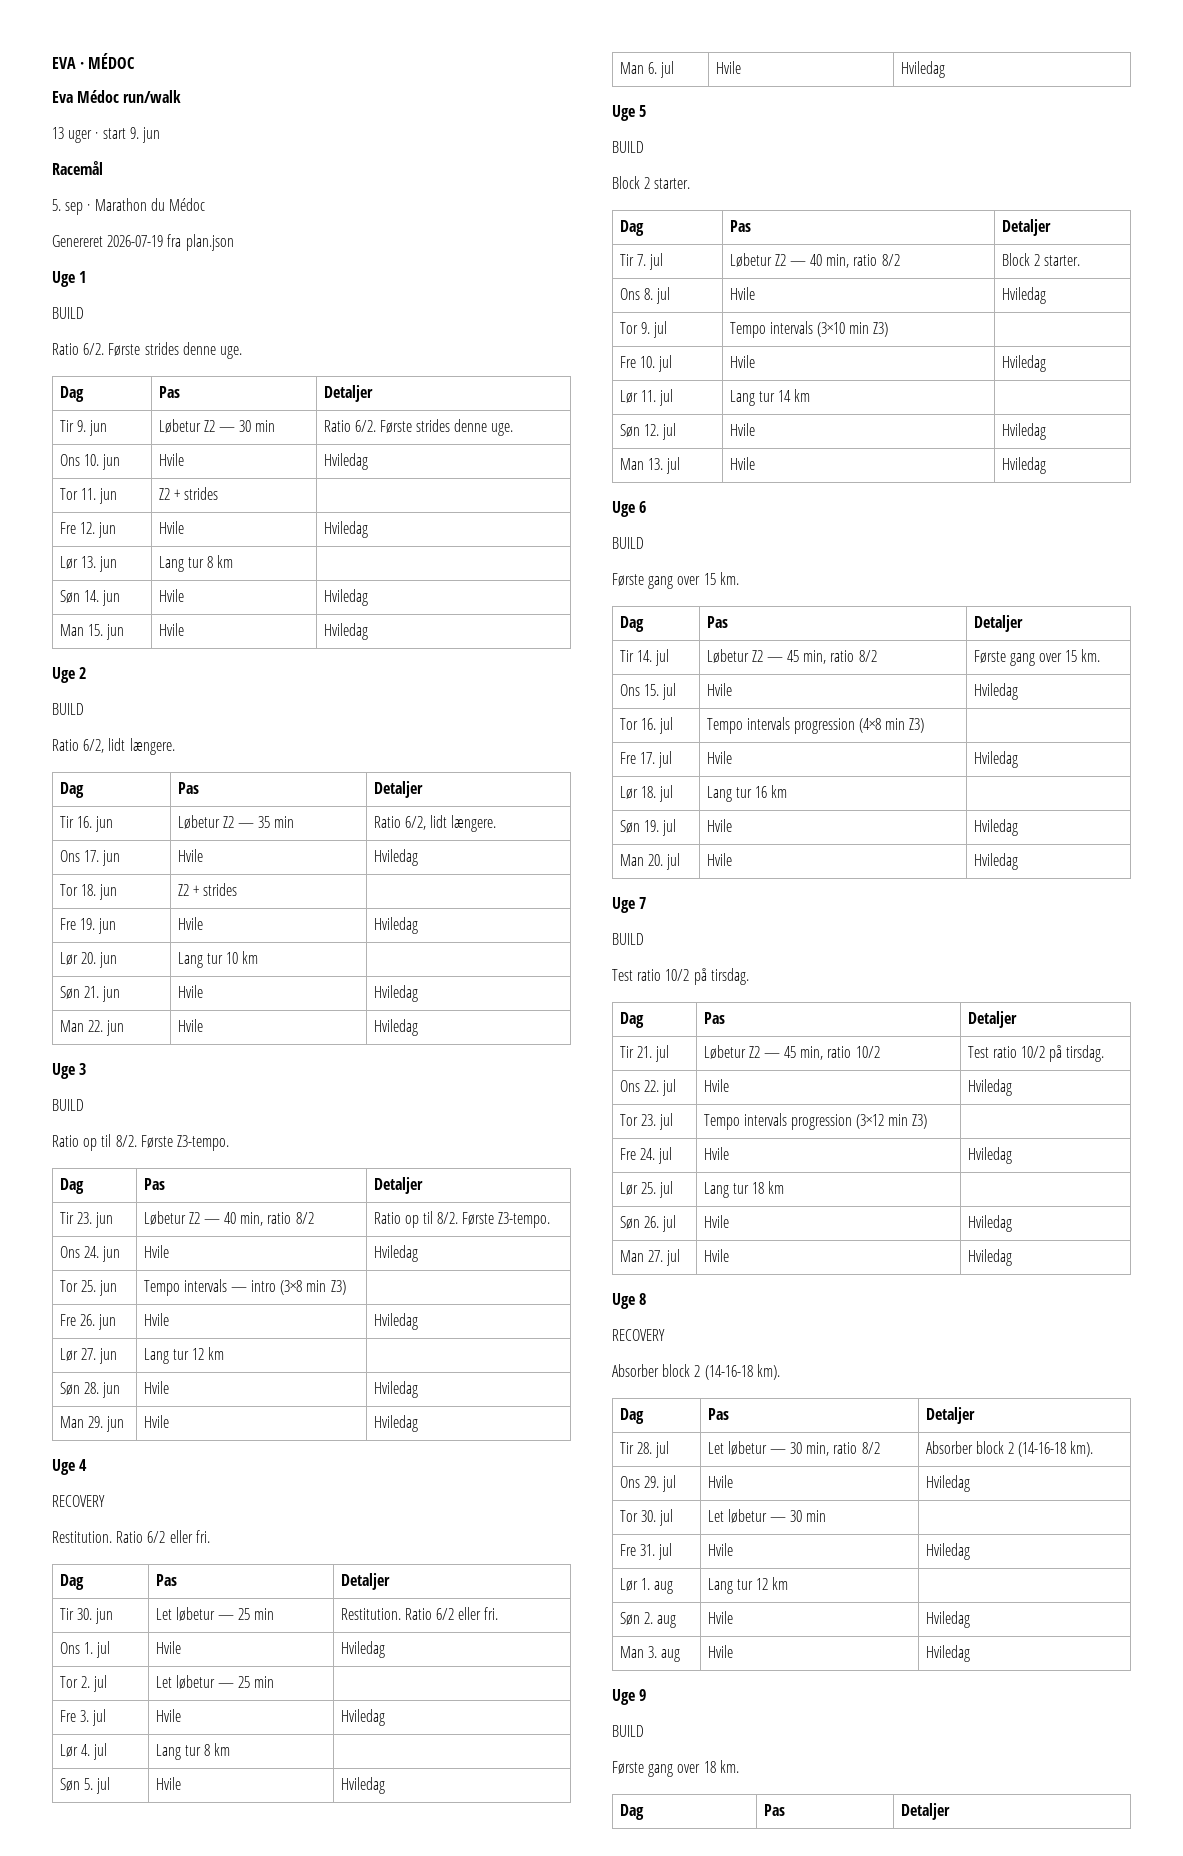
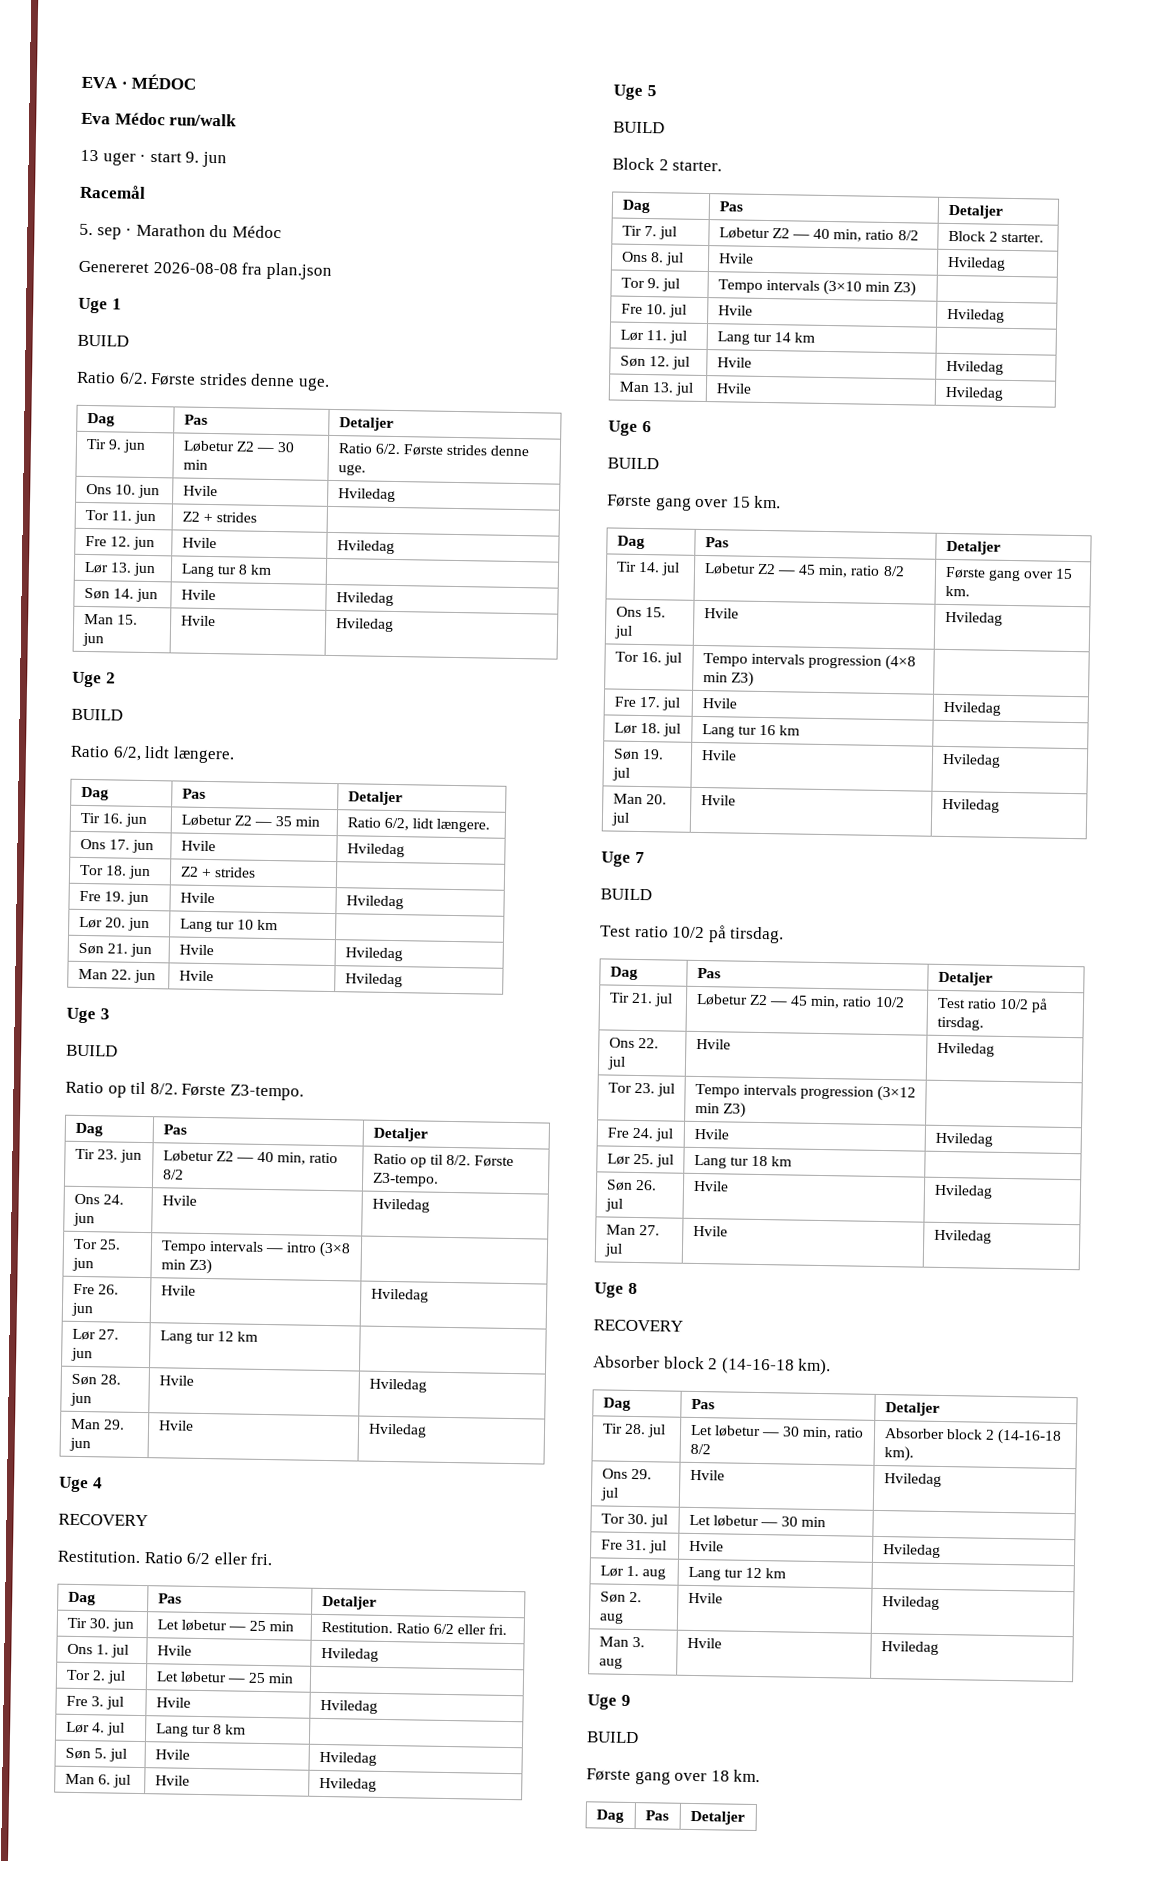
- Genereret 2026-07-19 fra plan.json
+ Genereret 2026-08-08 fra plan.json

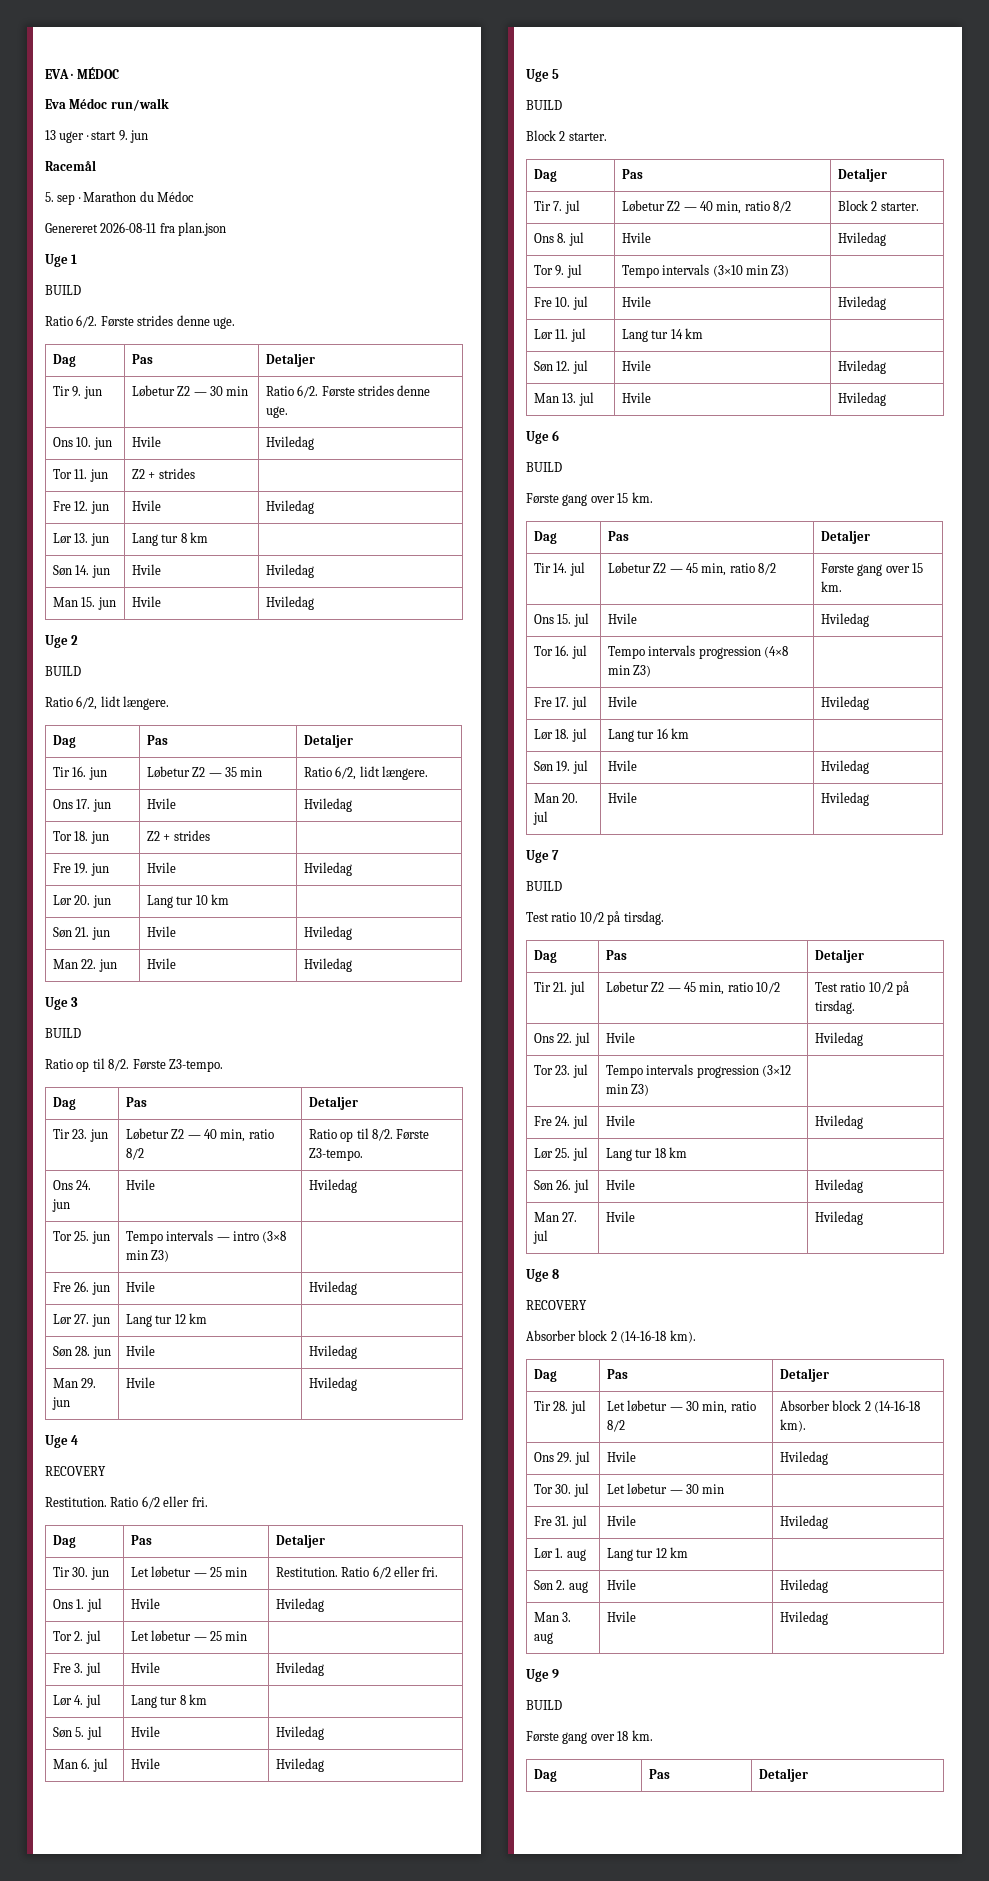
- Genereret 2026-08-08 fra plan.json
+ Genereret 2026-08-11 fra plan.json

